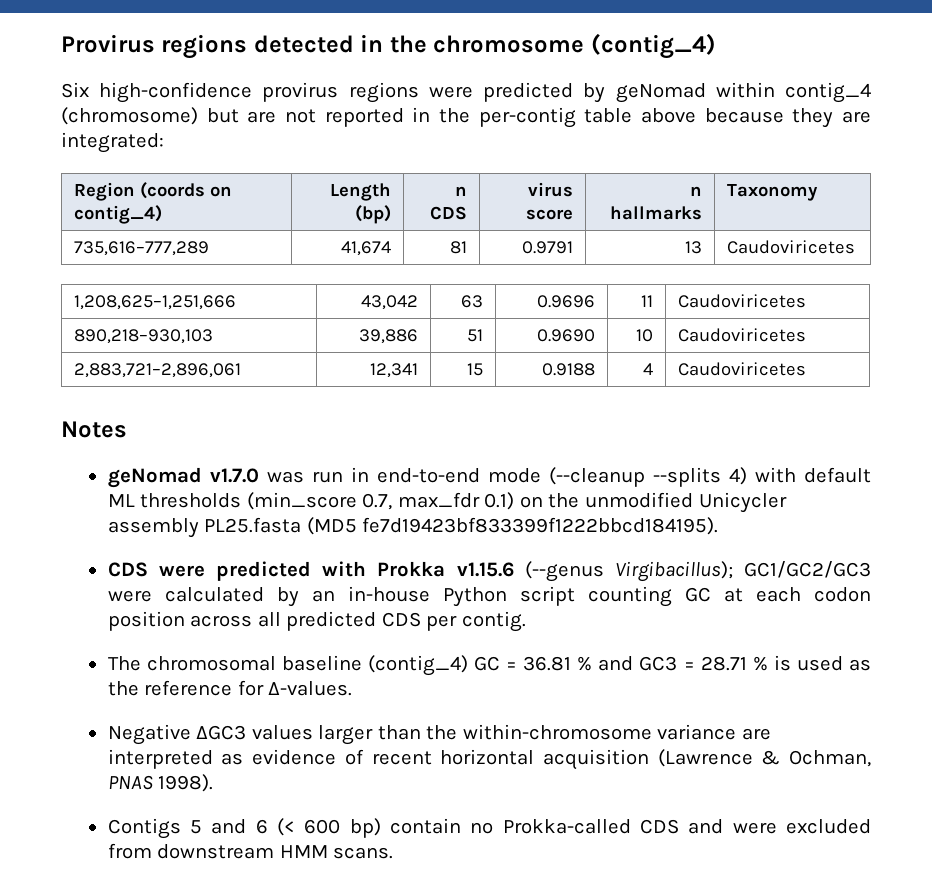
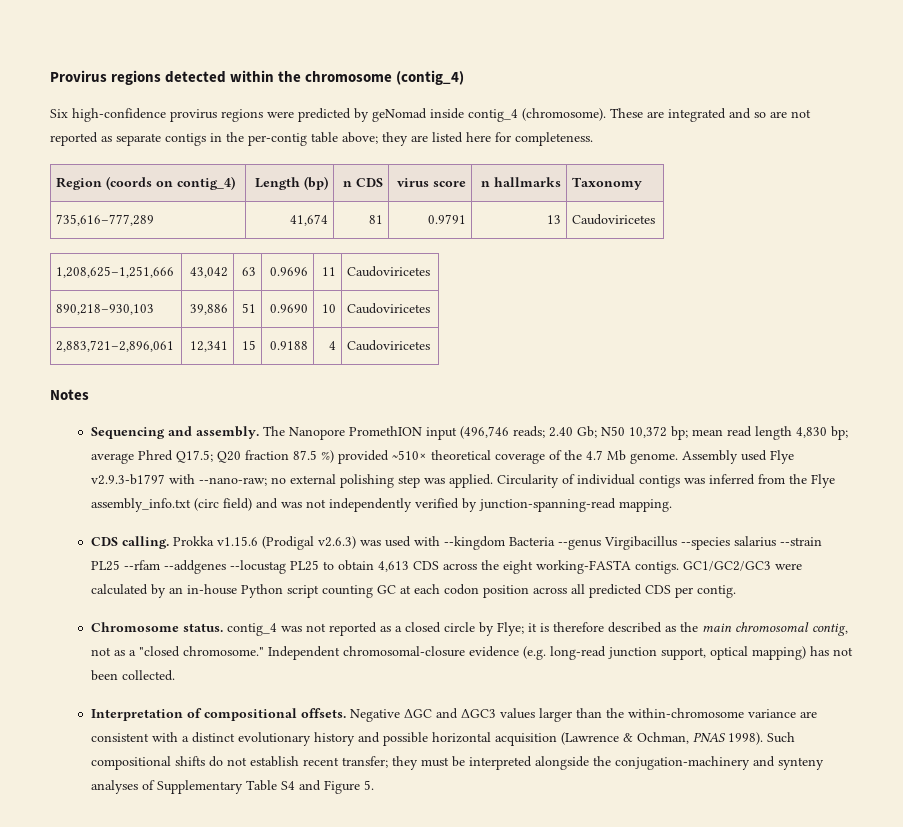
- Provirus regions detected in the chromosome (contig_4)
+ Provirus regions detected within the chromosome (contig_4)
- Six high-confidence provirus regions were predicted by geNomad within contig_4 (chromosome) but are not reported in the per-contig table above because they are integrated:
+ Six high-confidence provirus regions were predicted by geNomad inside contig_4 (chromosome). These are integrated and so are not reported as separate contigs in the per-contig table above; they are listed here for completeness.
- geNomad v1.7.0 was run in end-to-end mode (--cleanup --splits 4) with default ML thresholds (min_score 0.7, max_fdr 0.1) on the unmodified Unicycler assembly PL25.fasta (MD5 fe7d19423bf833399f1222bbcd184195).
- CDS were predicted with Prokka v1.15.6 (--genus Virgibacillus); GC1/GC2/GC3 were calculated by an in-house Python script counting GC at each codon position across all predicted CDS per contig.
+ Sequencing and assembly. The Nanopore PromethION input (496,746 reads; 2.40 Gb; N50 10,372 bp; mean read length 4,830 bp; average Phred Q17.5; Q20 fraction 87.5 %) provided ~510× theoretical coverage of the 4.7 Mb genome. Assembly used Flye v2.9.3-b1797 with --nano-raw; no external polishing step was applied. Circularity of individual contigs was inferred from the Flye assembly_info.txt (circ field) and was not independently verified by junction-spanning-read mapping.
+ CDS calling. Prokka v1.15.6 (Prodigal v2.6.3) was used with --kingdom Bacteria --genus Virgibacillus --species salarius --strain PL25 --rfam --addgenes --locustag PL25 to obtain 4,613 CDS across the eight working-FASTA contigs. GC1/GC2/GC3 were calculated by an in-house Python script counting GC at each codon position across all predicted CDS per contig.
- The chromosomal baseline (contig_4) GC = 36.81 % and GC3 = 28.71 % is used as the reference for Δ-values.
- Negative ΔGC3 values larger than the within-chromosome variance are interpreted as evidence of recent horizontal acquisition (Lawrence & Ochman, PNAS 1998).
- Contigs 5 and 6 (< 600 bp) contain no Prokka-called CDS and were excluded from downstream HMM scans.
+ Chromosome status. contig_4 was not reported as a closed circle by Flye; it is therefore described as the main chromosomal contig, not as a "closed chromosome." Independent chromosomal-closure evidence (e.g. long-read junction support, optical mapping) has not been collected.
+ Interpretation of compositional offsets. Negative ΔGC and ΔGC3 values larger than the within-chromosome variance are consistent with a distinct evolutionary history and possible horizontal acquisition (Lawrence & Ochman, PNAS 1998). Such compositional shifts do not establish recent transfer; they must be interpreted alongside the conjugation-machinery and synteny analyses of Supplementary Table S4 and Figure 5.

